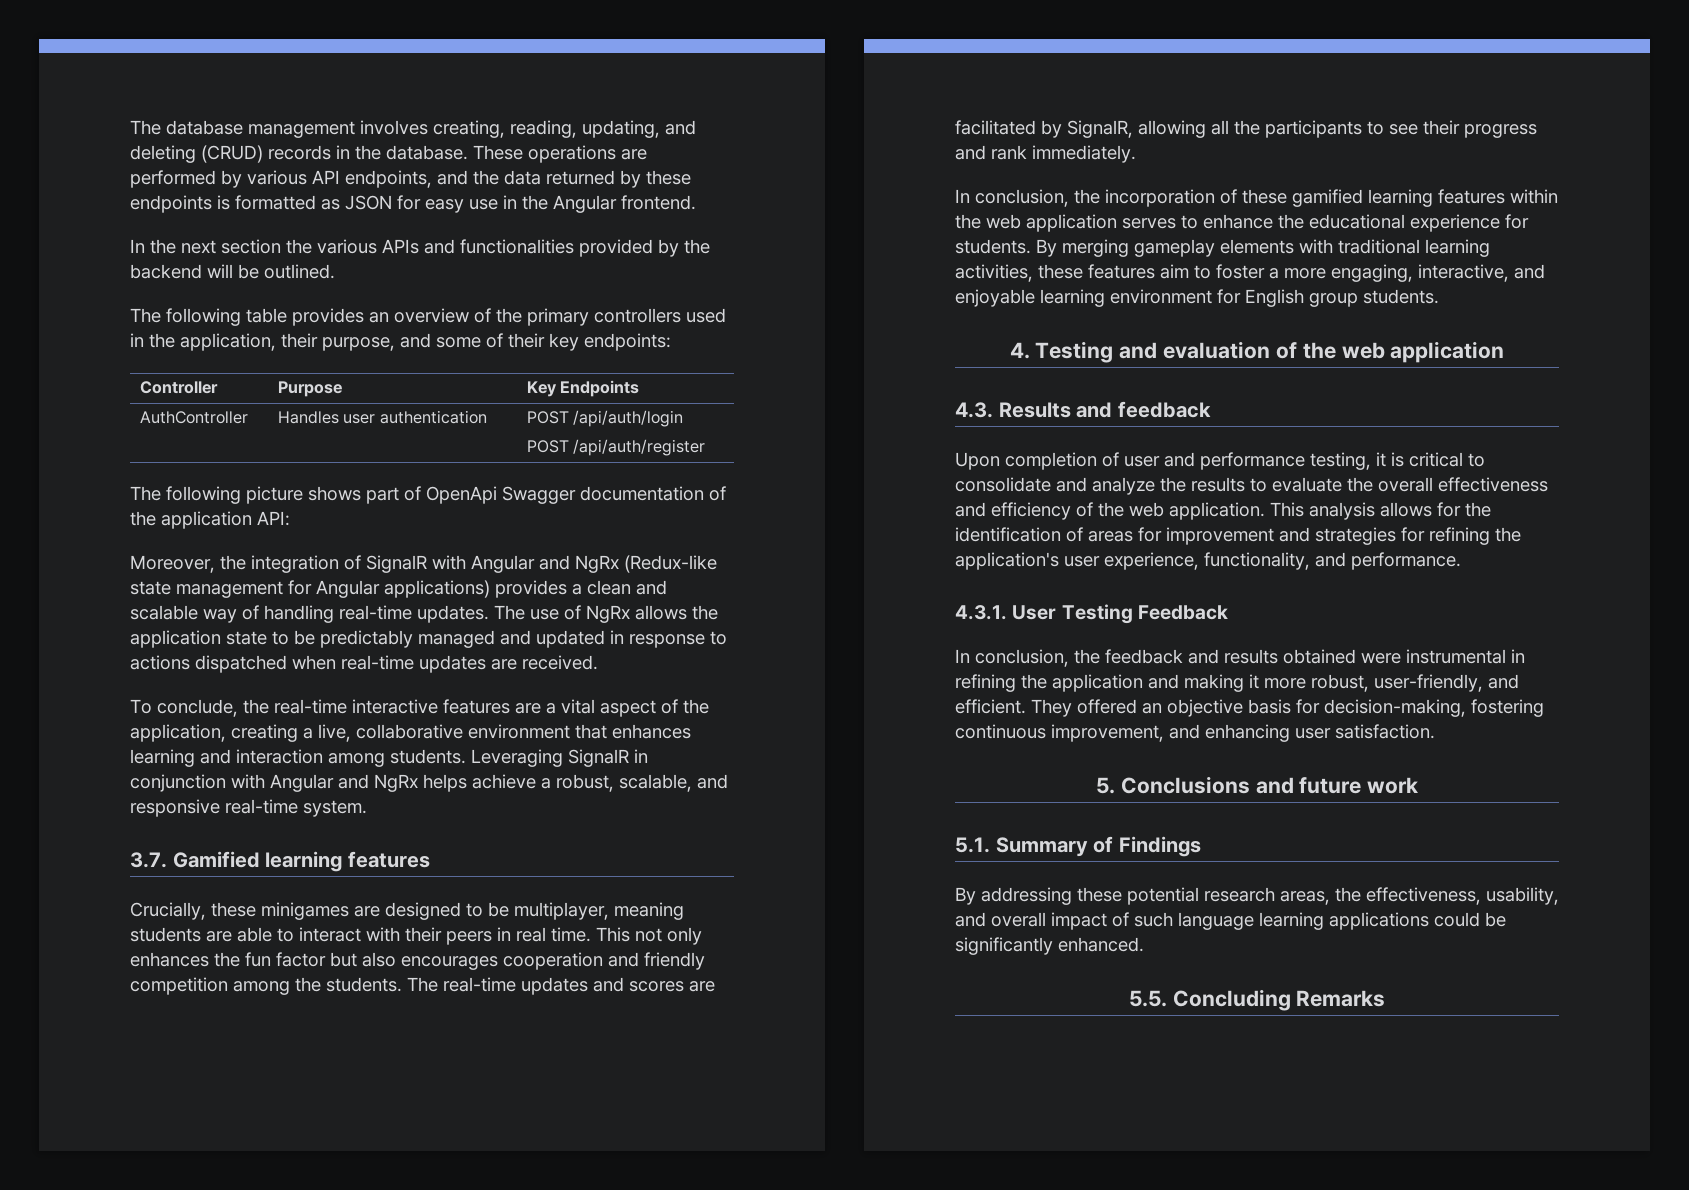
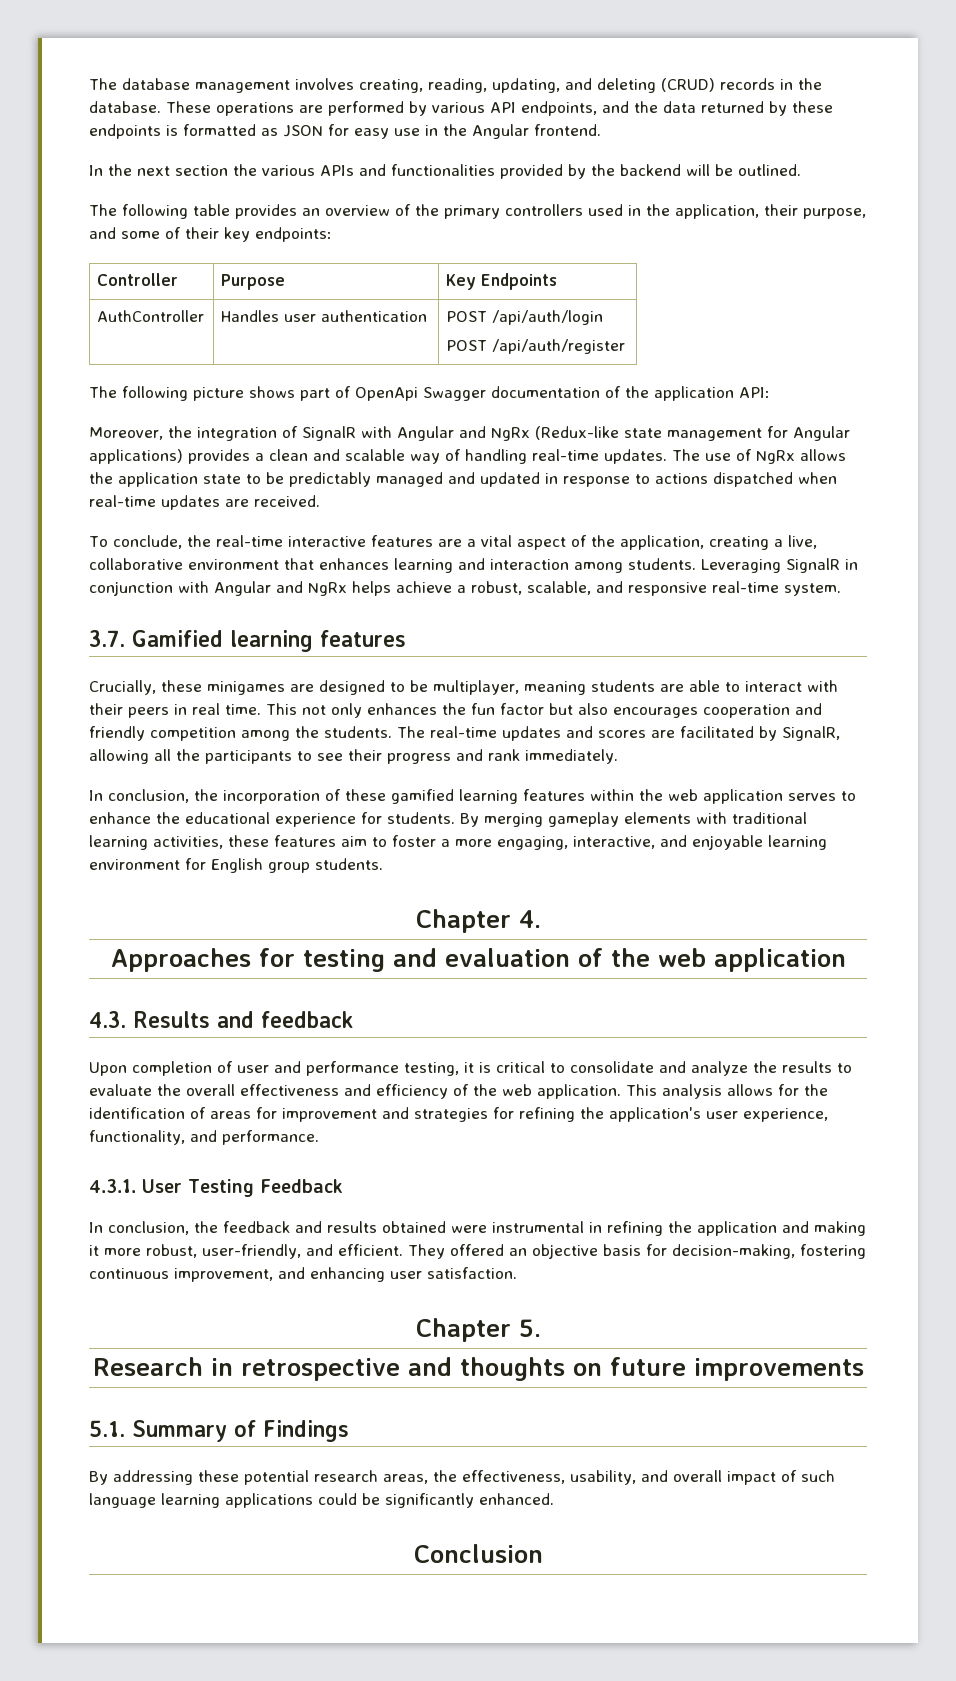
- 4. Testing and evaluation of the web application
+ Chapter 4.
+ Approaches for testing and evaluation of the web application
- 5. Conclusions and future work
+ Chapter 5.
+ Research in retrospective and thoughts on future improvements
- 5.5. Concluding Remarks
+ Conclusion

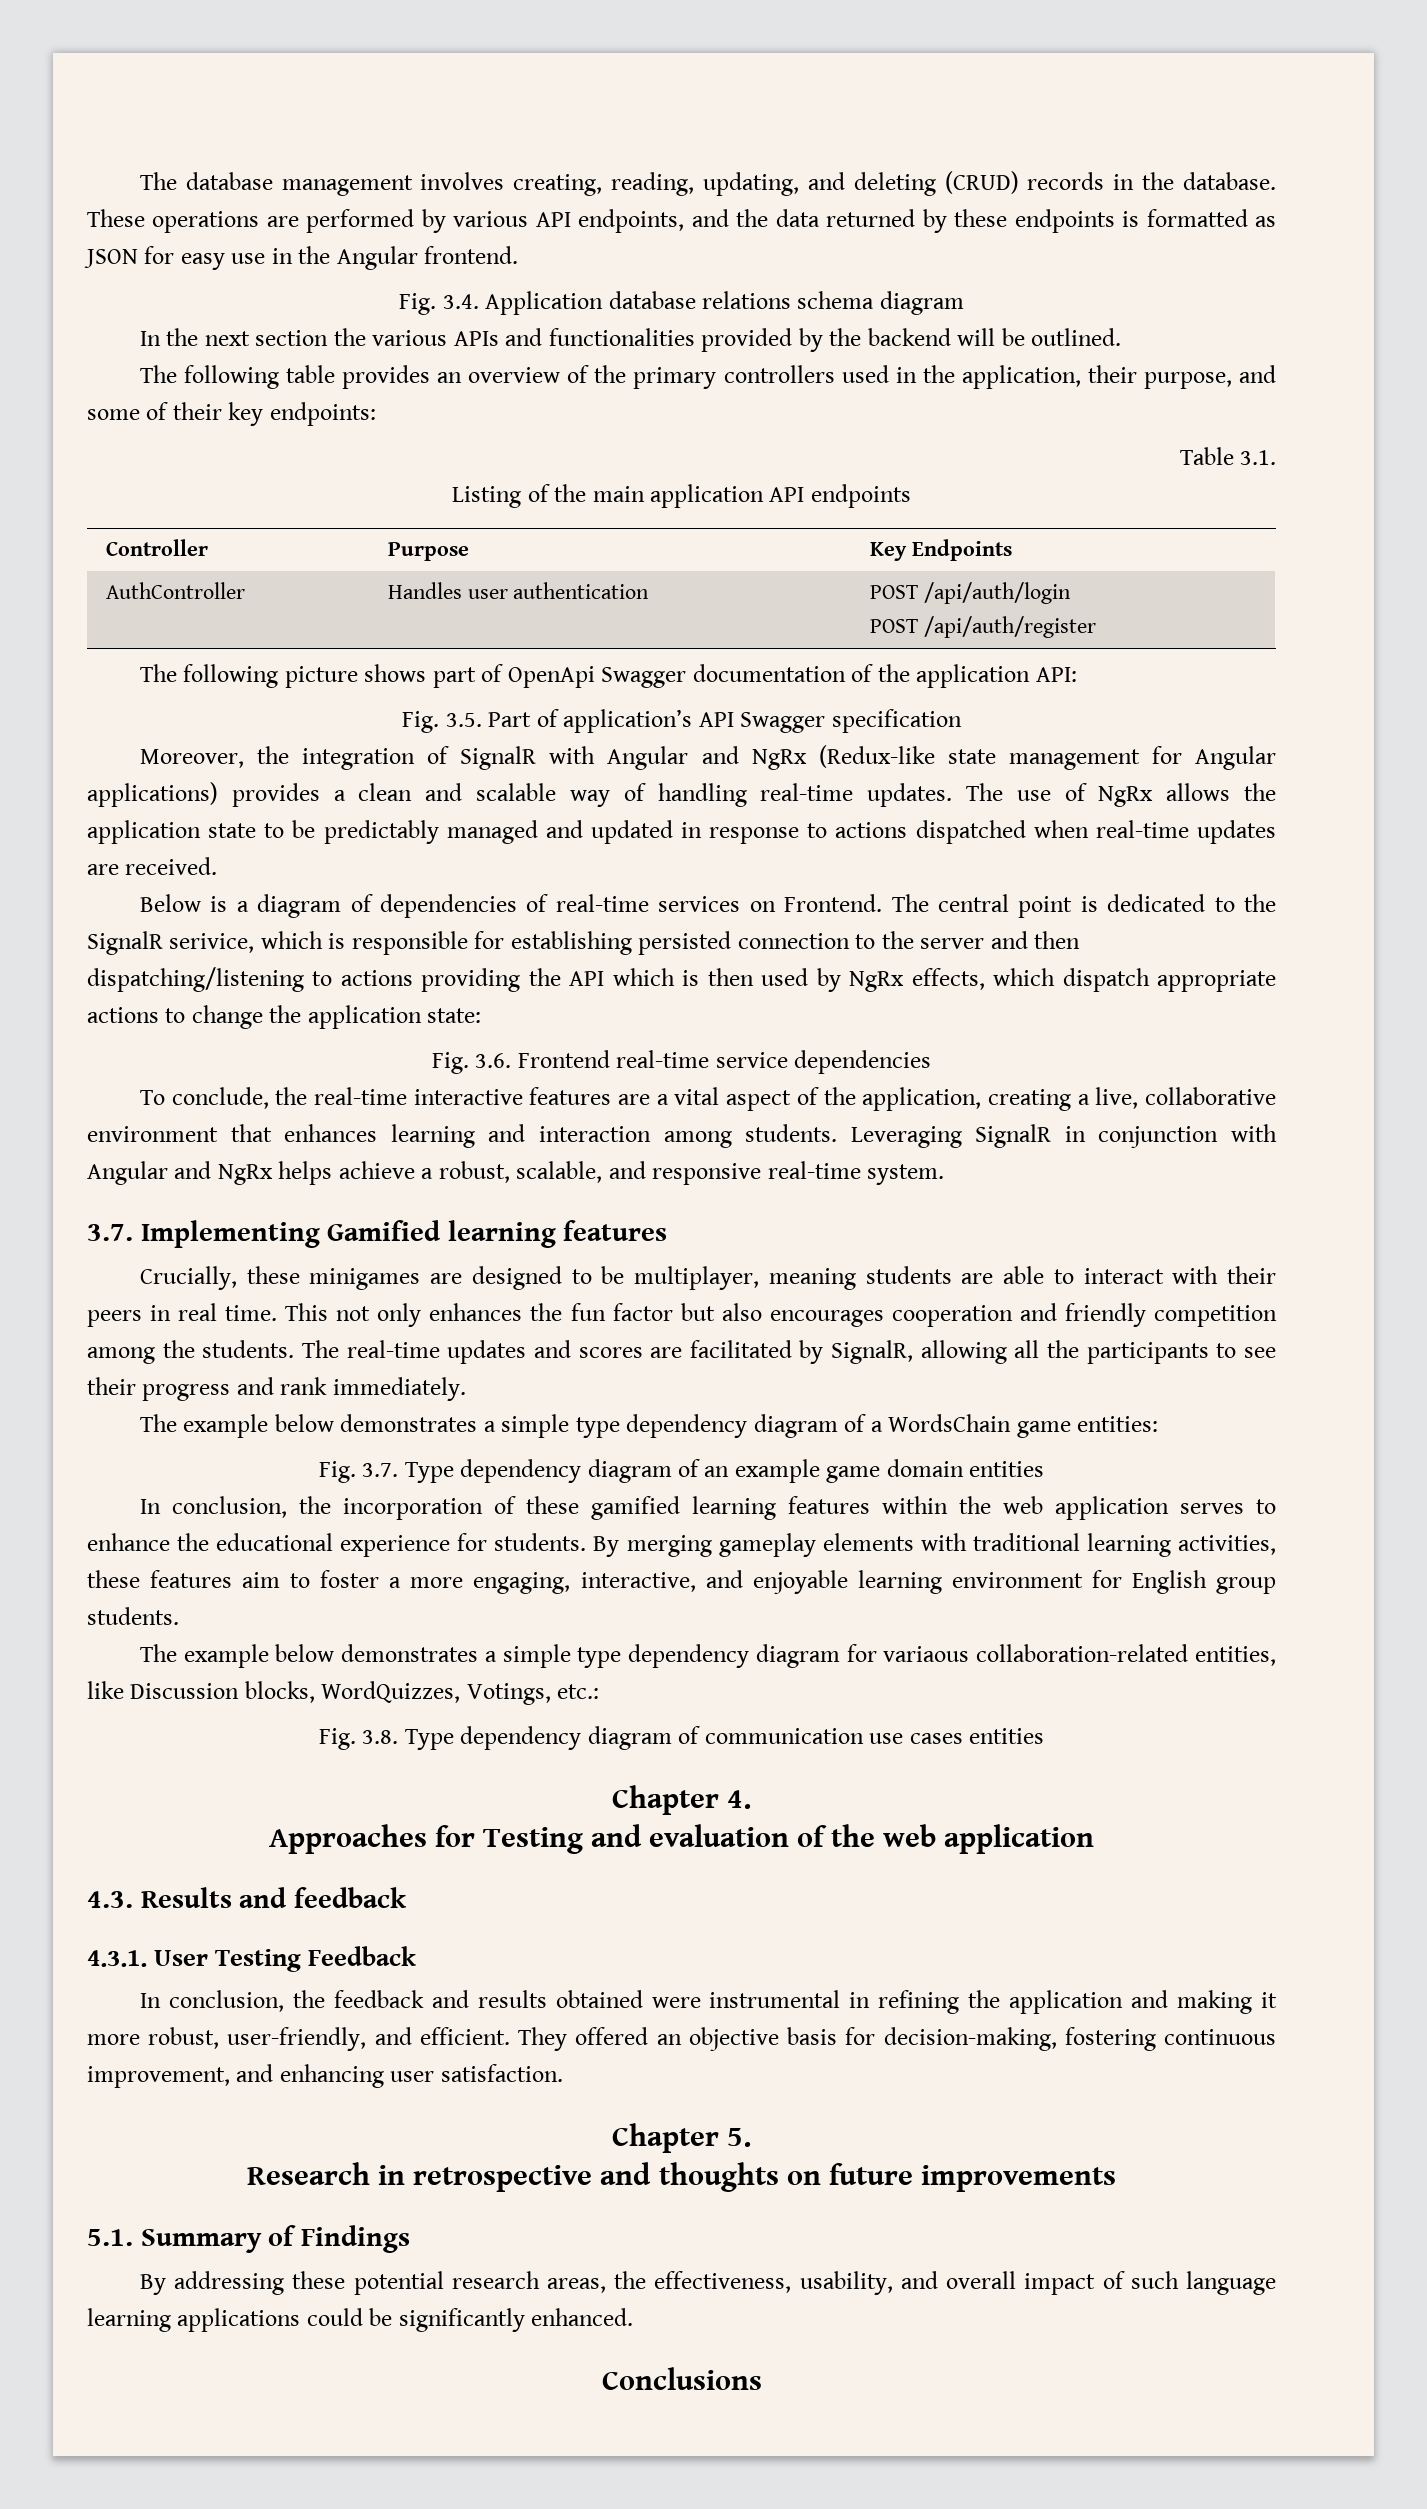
+ Fig. 3.4. Application database relations schema diagram
+ Table 3.1.
+ Listing of the main application API endpoints
+ Fig. 3.5. Part of application’s API Swagger specification
+ Below is a diagram of dependencies of real-time services on Frontend. The central point is dedicated to the SignalR serivice, which is responsible for establishing persisted connection to the server and then dispatching/listening to actions providing the API which is then used by NgRx effects, which dispatch appropriate actions to change the application state:
+ Fig. 3.6. Frontend real-time service dependencies
- 3.7. Gamified learning features
+ 3.7. Implementing Gamified learning features
+ The example below demonstrates a simple type dependency diagram of a WordsChain game entities:
+ Fig. 3.7. Type dependency diagram of an example game domain entities
+ The example below demonstrates a simple type dependency diagram for variaous collaboration-related entities, like Discussion blocks, WordQuizzes, Votings, etc.:
+ Fig. 3.8. Type dependency diagram of communication use cases entities
- Approaches for testing and evaluation of the web application
+ Approaches for Testing and evaluation of the web application
- Upon completion of user and performance testing, it is critical to consolidate and analyze the results to evaluate the overall effectiveness and efficiency of the web application. This analysis allows for the identification of areas for improvement and strategies for refining the application's user experience, functionality, and performance.
- Conclusion
+ Conclusions

